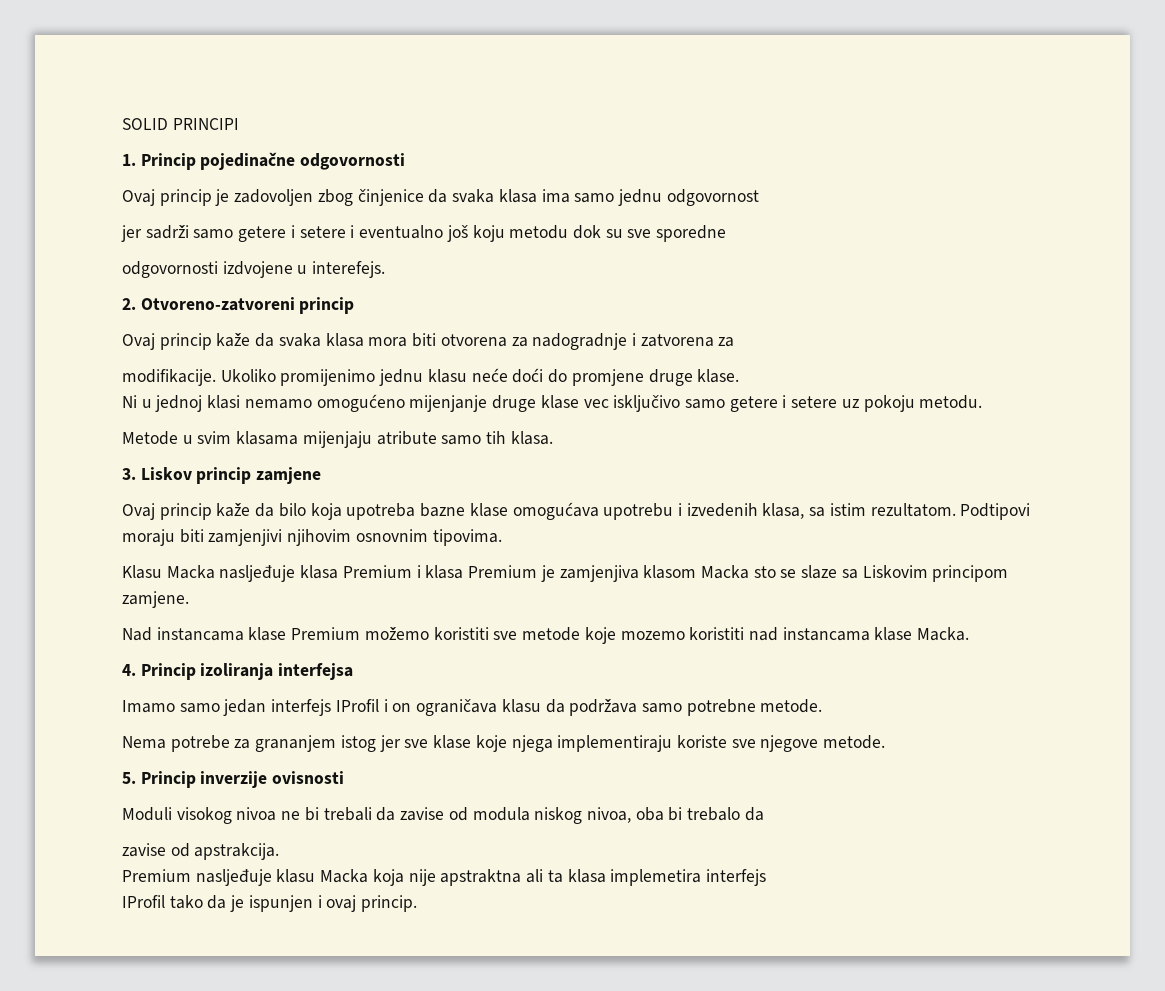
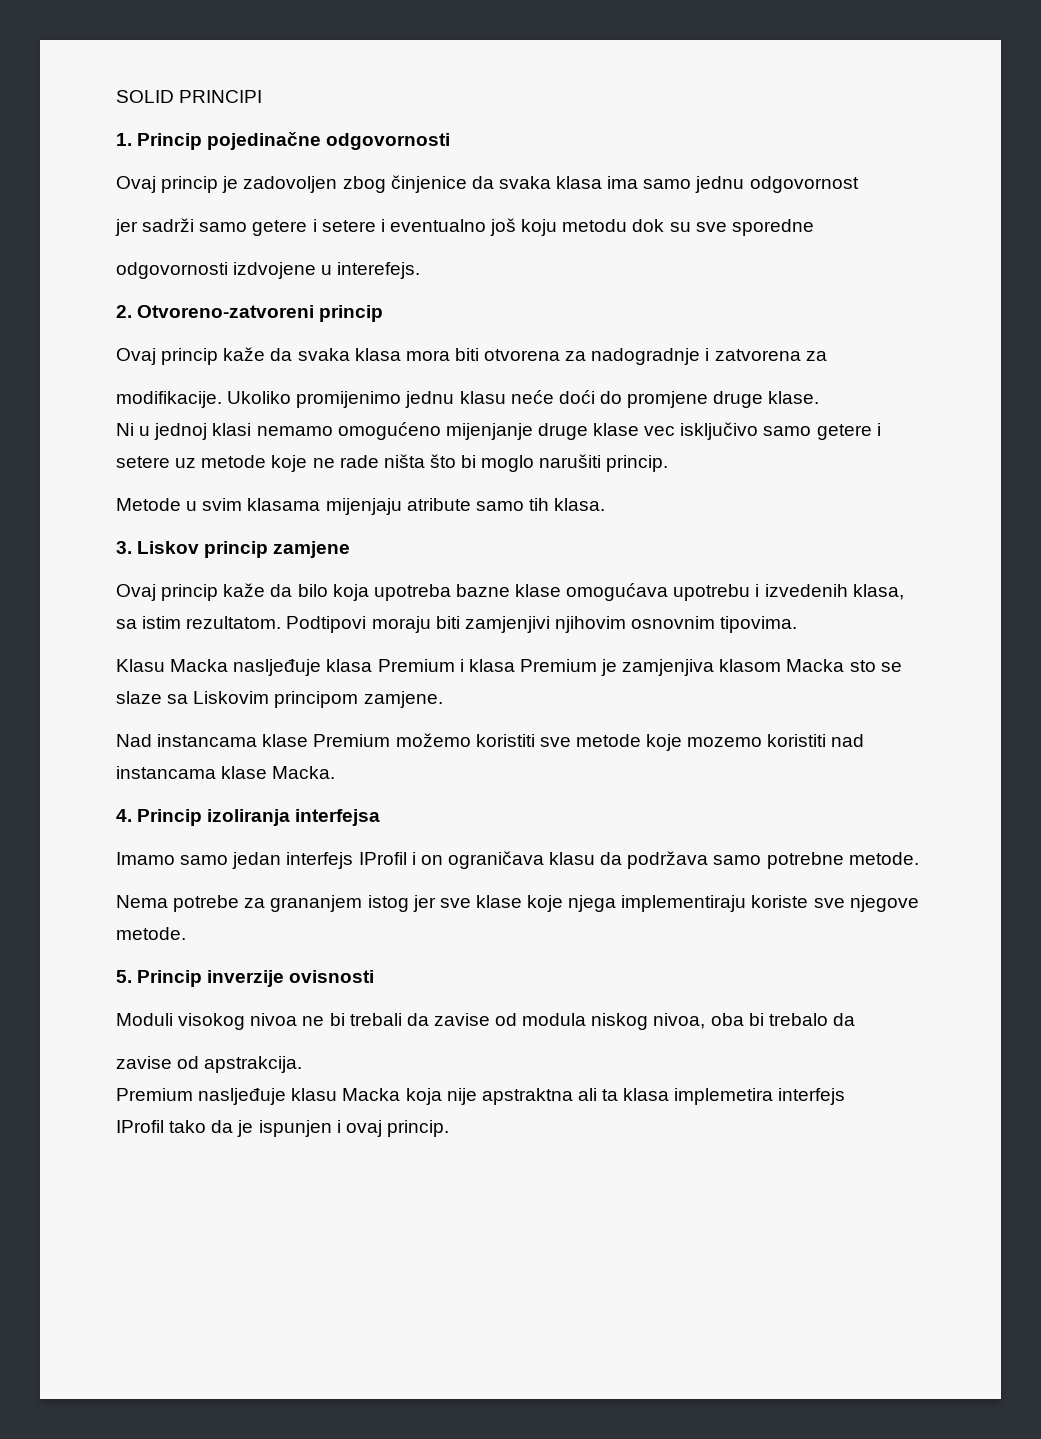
- Ni u jednoj klasi nemamo omogućeno mijenjanje druge klase vec isključivo samo getere i setere uz pokoju metodu.
+ Ni u jednoj klasi nemamo omogućeno mijenjanje druge klase vec isključivo samo getere i setere uz metode koje ne rade ništa što bi moglo narušiti princip.

